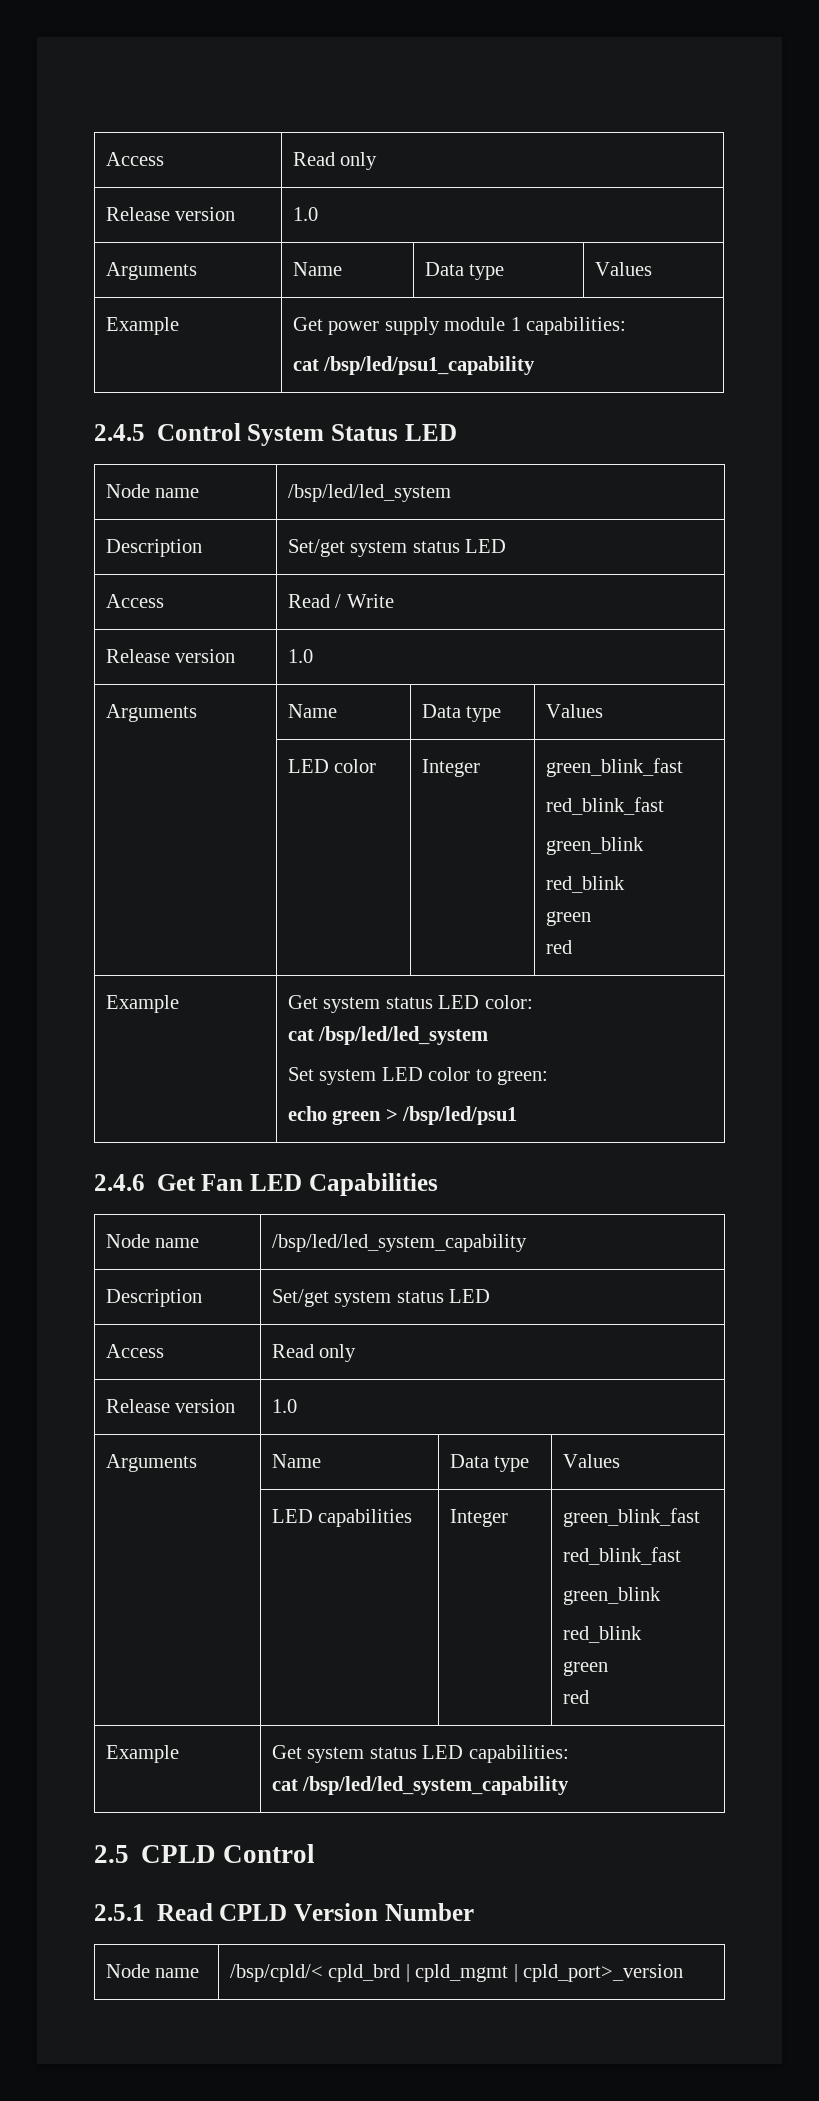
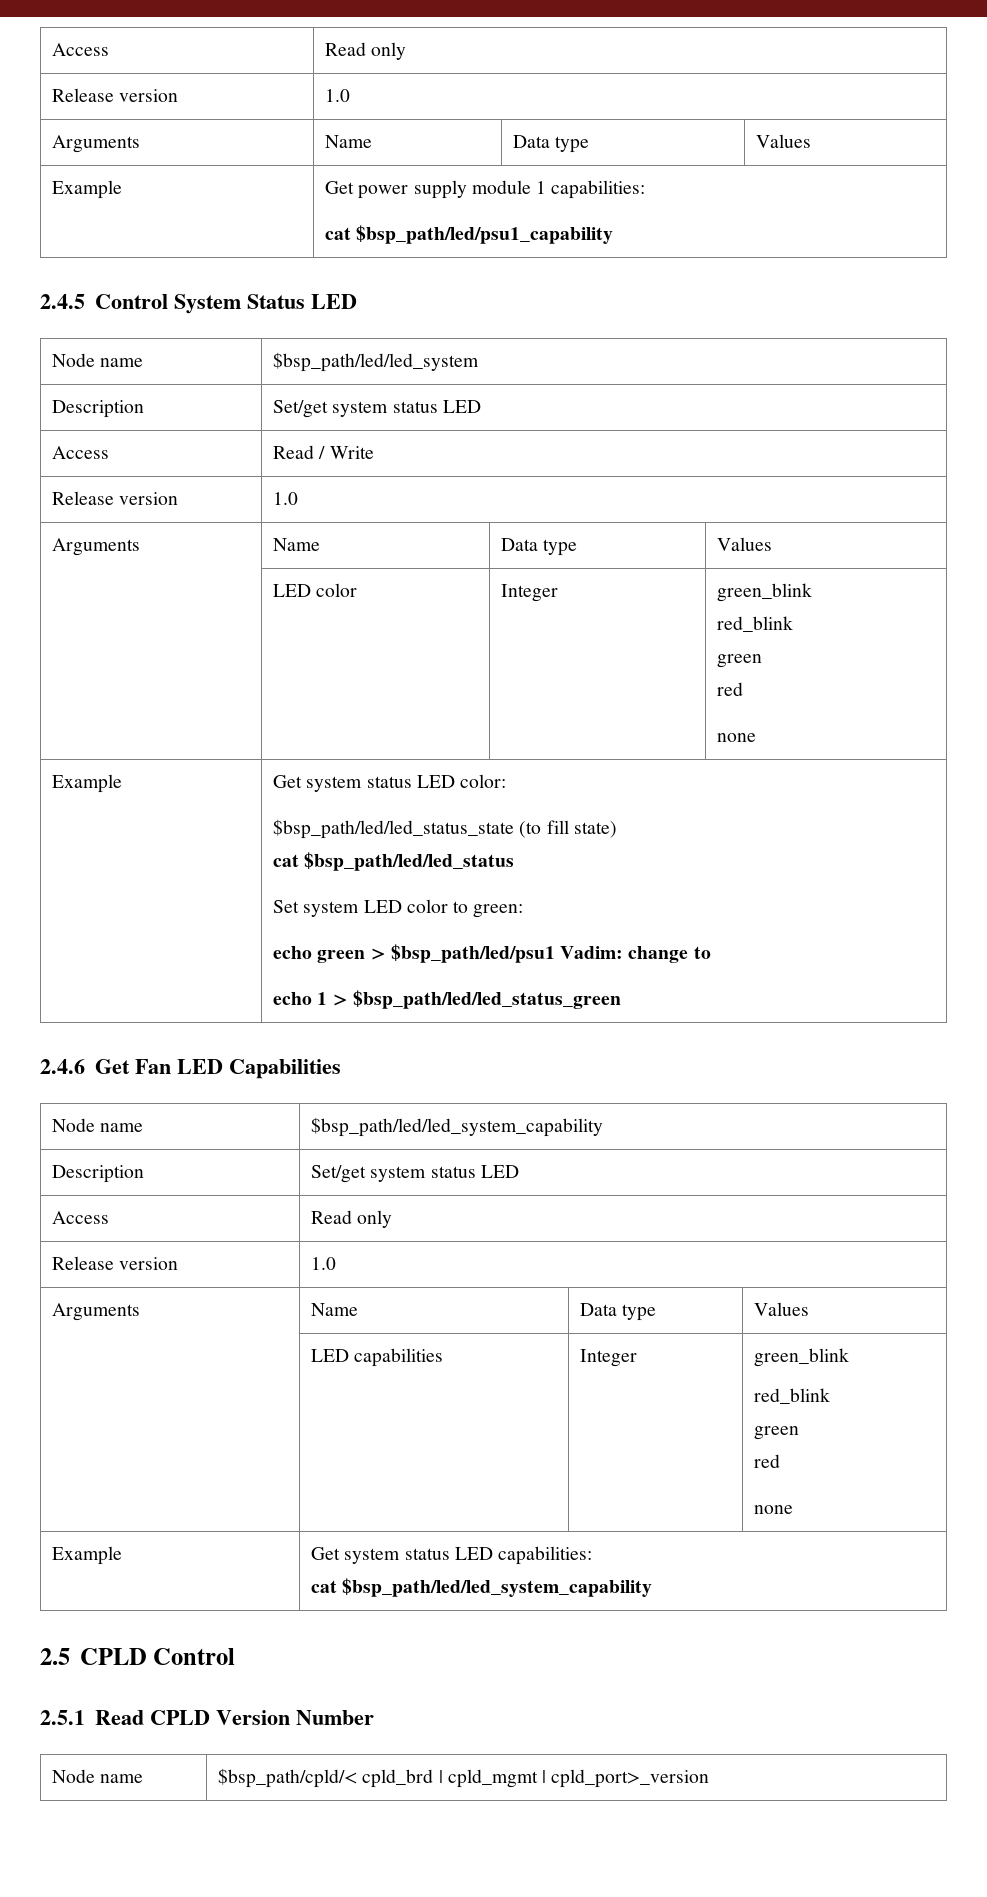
  Example | Get power supply module 1 capabilities:
- cat /bsp/led/psu1_capability
+ cat $bsp_path/led/psu1_capability
- Node name | /bsp/led/led_system
+ Node name | $bsp_path/led/led_system
- | LED color | Integer | green_blink_fast
- red_blink_fast
- green_blink
+ | LED color | Integer | green_blink
  red_blink
  green
  red
+ none
  Example | Get system status LED color:
- cat /bsp/led/led_system
+ $bsp_path/led/led_status_state (to fill state)
+ cat $bsp_path/led/led_status
  Set system LED color to green:
- echo green > /bsp/led/psu1
+ echo green > $bsp_path/led/psu1 Vadim: change to
+ echo 1 > $bsp_path/led/led_status_green
- Node name | /bsp/led/led_system_capability
+ Node name | $bsp_path/led/led_system_capability
- | LED capabilities | Integer | green_blink_fast
- red_blink_fast
- green_blink
+ | LED capabilities | Integer | green_blink
  red_blink
  green
  red
+ none
  Example | Get system status LED capabilities:
- cat /bsp/led/led_system_capability
+ cat $bsp_path/led/led_system_capability
- Node name | /bsp/cpld/< cpld_brd | cpld_mgmt | cpld_port>_version
+ Node name | $bsp_path/cpld/< cpld_brd | cpld_mgmt | cpld_port>_version

